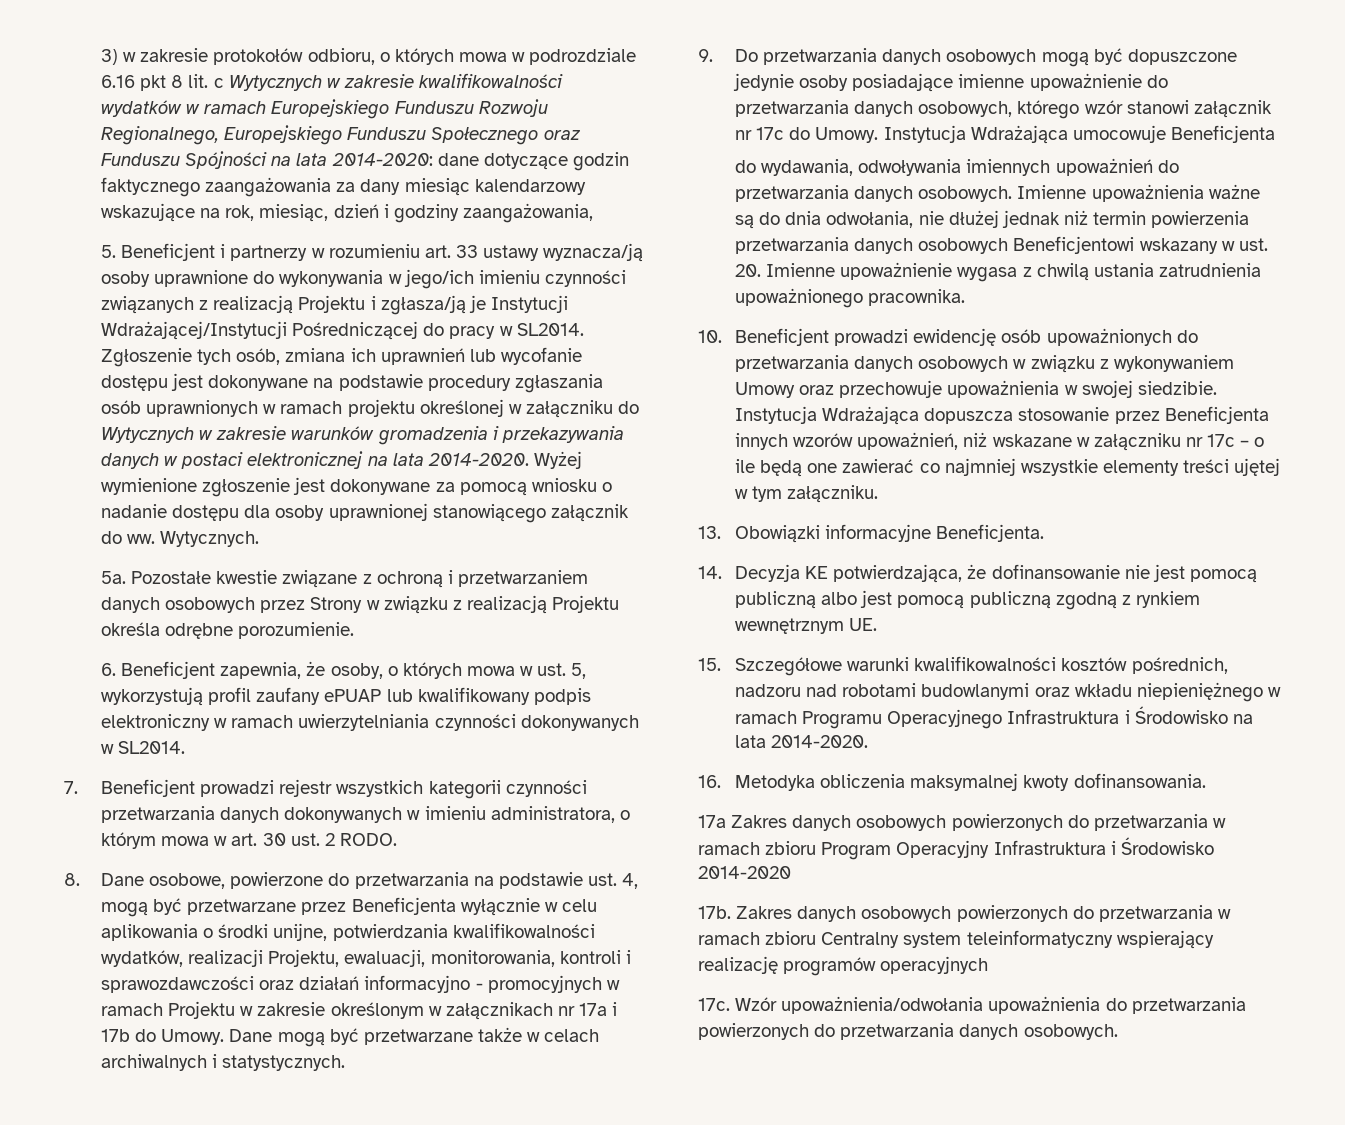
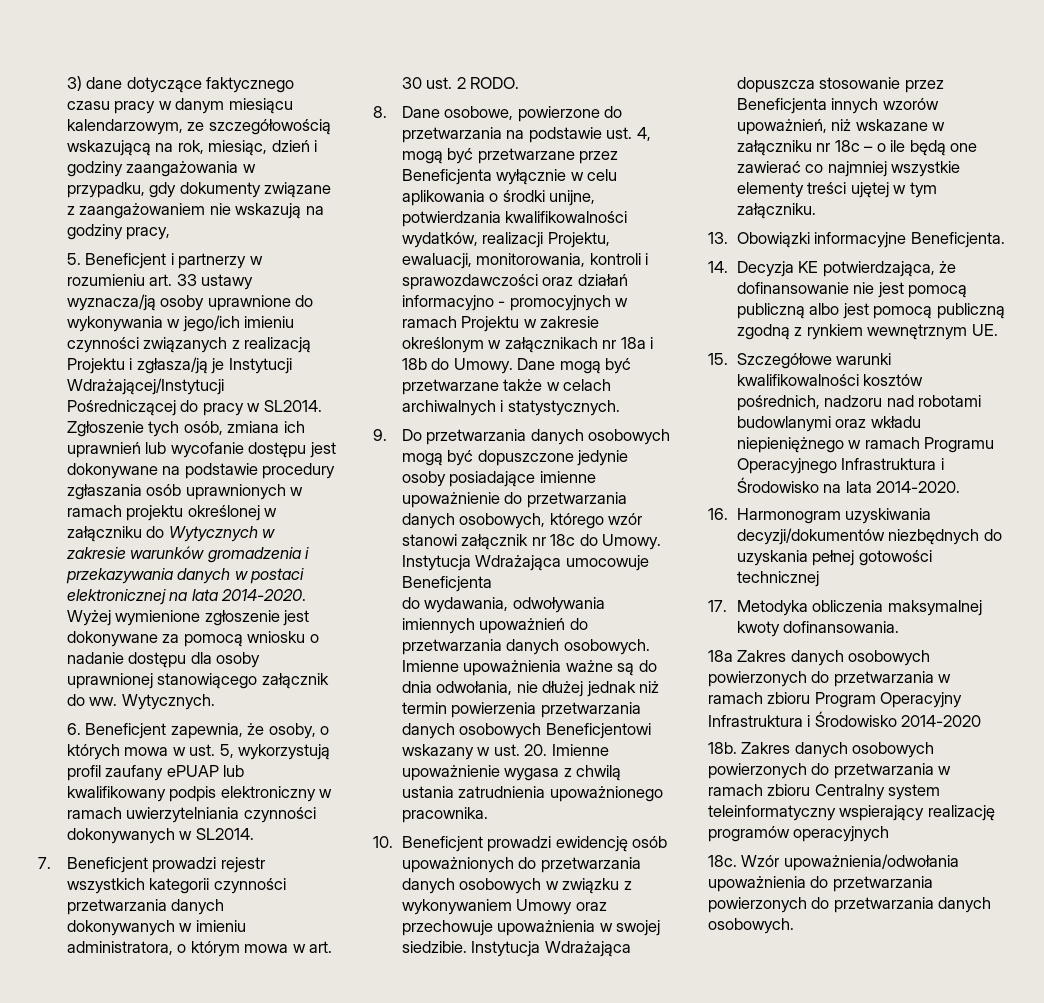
- 3) w zakresie protokołów odbioru, o których mowa w podrozdziale 6.16 pkt 8 lit. c Wytycznych w zakresie kwalifikowalności wydatków w ramach Europejskiego Funduszu Rozwoju Regionalnego, Europejskiego Funduszu Społecznego oraz Funduszu Spójności na lata 2014-2020: dane dotyczące godzin faktycznego zaangażowania za dany miesiąc kalendarzowy wskazujące na rok, miesiąc, dzień i godziny zaangażowania,
+ 3) dane dotyczące faktycznego czasu pracy w danym miesiącu kalendarzowym, ze szczegółowością wskazującą na rok, miesiąc, dzień i godziny zaangażowania w przypadku, gdy dokumenty związane z zaangażowaniem nie wskazują na godziny pracy,
- 5a. Pozostałe kwestie związane z ochroną i przetwarzaniem danych osobowych przez Strony w związku z realizacją Projektu określa odrębne porozumienie.
- 8. Dane osobowe, powierzone do przetwarzania na podstawie ust. 4, mogą być przetwarzane przez Beneficjenta wyłącznie w celu aplikowania o środki unijne, potwierdzania kwalifikowalności wydatków, realizacji Projektu, ewaluacji, monitorowania, kontroli i sprawozdawczości oraz działań informacyjno - promocyjnych w ramach Projektu w zakresie określonym w załącznikach nr 17a i 17b do Umowy.
+ 8. Dane osobowe, powierzone do przetwarzania na podstawie ust. 4, mogą być przetwarzane przez Beneficjenta wyłącznie w celu aplikowania o środki unijne, potwierdzania kwalifikowalności wydatków, realizacji Projektu, ewaluacji, monitorowania, kontroli i sprawozdawczości oraz działań informacyjno - promocyjnych w ramach Projektu w zakresie określonym w załącznikach nr 18a i 18b do Umowy.
- 9. Do przetwarzania danych osobowych mogą być dopuszczone jedynie osoby posiadające imienne upoważnienie do przetwarzania danych osobowych, którego wzór stanowi załącznik nr 17c do Umowy.
+ 9. Do przetwarzania danych osobowych mogą być dopuszczone jedynie osoby posiadające imienne upoważnienie do przetwarzania danych osobowych, którego wzór stanowi załącznik nr 18c do Umowy.
- Instytucja Wdrażająca dopuszcza stosowanie przez Beneficjenta innych wzorów upoważnień, niż wskazane w załączniku nr 17c – o ile będą one zawierać co najmniej wszystkie elementy treści ujętej w tym załączniku.
+ Instytucja Wdrażająca dopuszcza stosowanie przez Beneficjenta innych wzorów upoważnień, niż wskazane w załączniku nr 18c – o ile będą one zawierać co najmniej wszystkie elementy treści ujętej w tym załączniku.
- 16. Metodyka obliczenia maksymalnej kwoty dofinansowania.
+ 16. Harmonogram uzyskiwania decyzji/dokumentów niezbędnych do uzyskania pełnej gotowości technicznej
+ 17. Metodyka obliczenia maksymalnej kwoty dofinansowania.
- 17a Zakres danych osobowych powierzonych do przetwarzania w ramach zbioru Program Operacyjny Infrastruktura i Środowisko 2014-2020
+ 18a Zakres danych osobowych powierzonych do przetwarzania w ramach zbioru Program Operacyjny Infrastruktura i Środowisko 2014-2020
- 17b.
+ 18b.
- 17c.
+ 18c.

